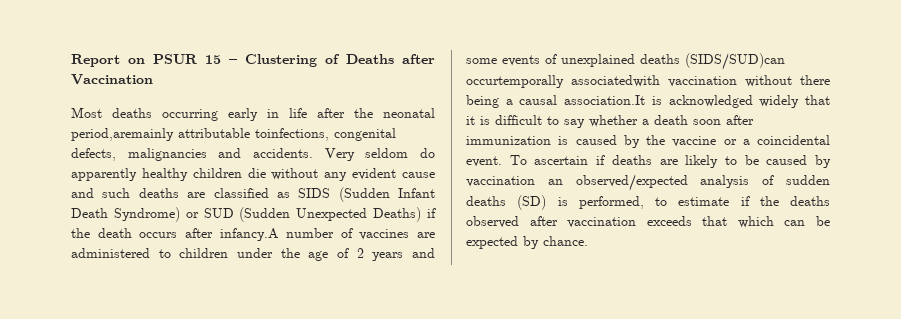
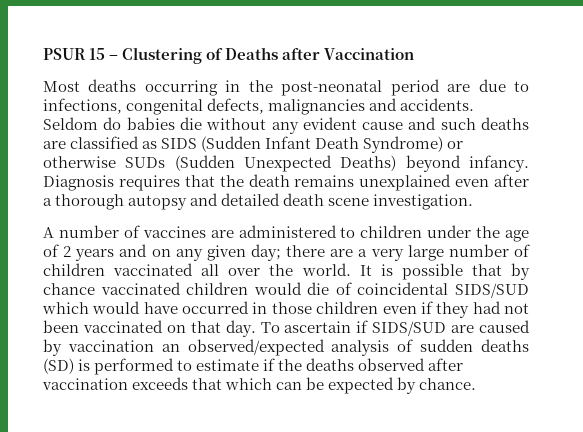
- Report on PSUR 15 – Clustering of Deaths after Vaccination
+ PSUR 15 – Clustering of Deaths after Vaccination
- Most deaths occurring early in life after the neonatal period,aremainly attributable toinfections, congenital defects, malignancies and accidents.
+ Most deaths occurring in the post-neonatal period are due to infections, congenital defects, malignancies and accidents.
- Very seldom do apparently healthy children die without any evident cause and such deaths are classified as SIDS (Sudden Infant Death Syndrome) or SUD (Sudden Unexpected Deaths) if the death occurs after infancy.A number of vaccines are administered to children under the age of 2 years and some events of unexplained deaths (SIDS/SUD)can occurtemporally associatedwith vaccination without there being a causal association.It is acknowledged widely that it is difficult to say whether a death soon after immunization is caused by the vaccine or a coincidental event. To ascertain if deaths are likely to be caused by vaccination an observed/expected analysis of sudden deaths (SD) is performed, to estimate if the deaths observed after vaccination exceeds that which can be expected by chance.
+ Seldom do babies die without any evident cause and such deaths are classified as SIDS (Sudden Infant Death Syndrome) or otherwise SUDs (Sudden Unexpected Deaths) beyond infancy. Diagnosis requires that the death remains unexplained even after a thorough autopsy and detailed death scene investigation.
+ A number of vaccines are administered to children under the age of 2 years and on any given day; there are a very large number of children vaccinated all over the world. It is possible that by chance vaccinated children would die of coincidental SIDS/SUD which would have occurred in those children even if they had not been vaccinated on that day. To ascertain if SIDS/SUD are caused by vaccination an observed/expected analysis of sudden deaths (SD) is performed to estimate if the deaths observed after vaccination exceeds that which can be expected by chance.

